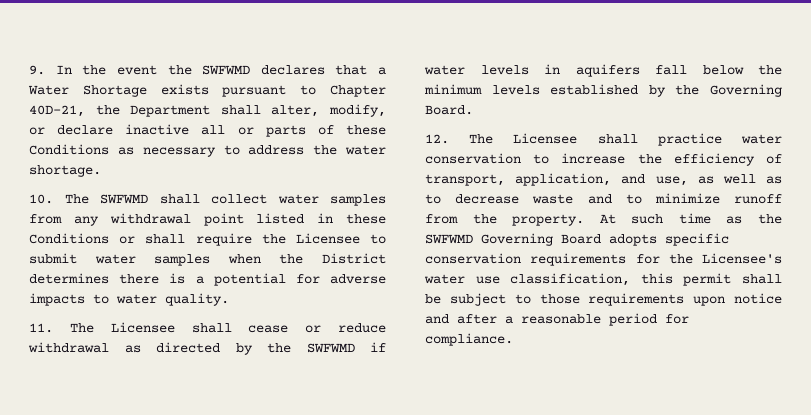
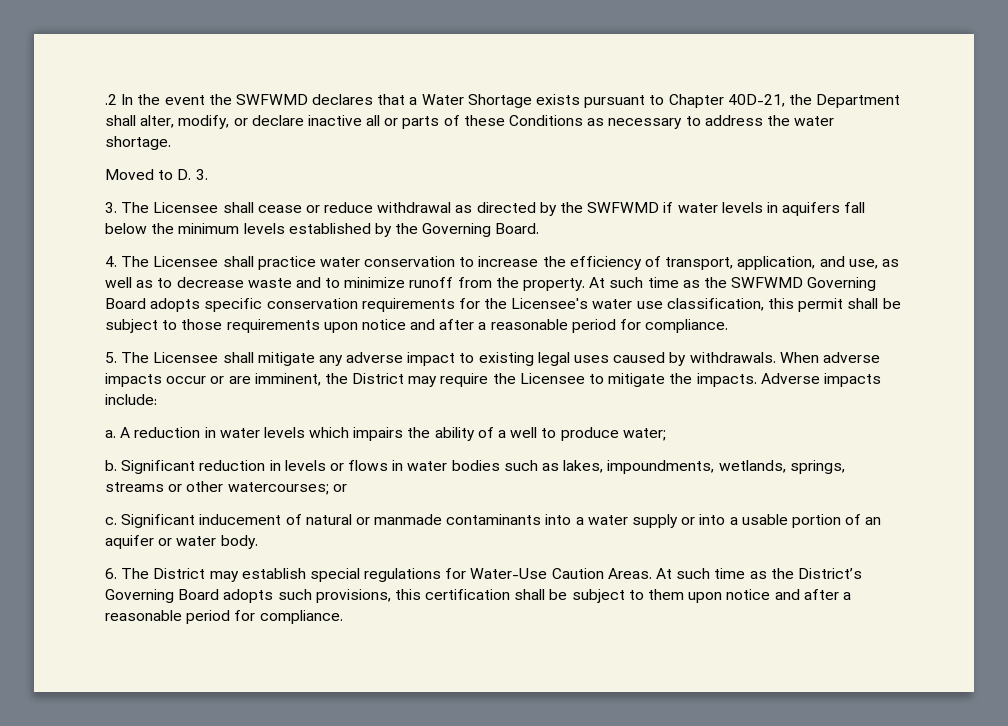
- 9. In the event the SWFWMD declares that a Water Shortage exists pursuant to Chapter 40D-21, the Department shall alter, modify, or declare inactive all or parts of these Conditions as necessary to address the water shortage.
+ .2 In the event the SWFWMD declares that a Water Shortage exists pursuant to Chapter 40D-21, the Department shall alter, modify, or declare inactive all or parts of these Conditions as necessary to address the water shortage.
- 10. The SWFWMD shall collect water samples from any withdrawal point listed in these Conditions or shall require the Licensee to submit water samples when the District determines there is a potential for adverse impacts to water quality.
- 11. The Licensee shall cease or reduce withdrawal as directed by the SWFWMD if water levels in aquifers fall below the minimum levels established by the Governing Board.
+ Moved to D. 3.
+ 3. The Licensee shall cease or reduce withdrawal as directed by the SWFWMD if water levels in aquifers fall below the minimum levels established by the Governing Board.
- 12. The Licensee shall practice water conservation to increase the efficiency of transport, application, and use, as well as to decrease waste and to minimize runoff from the property.
+ 4. The Licensee shall practice water conservation to increase the efficiency of transport, application, and use, as well as to decrease waste and to minimize runoff from the property.
+ 5. The Licensee shall mitigate any adverse impact to existing legal uses caused by withdrawals. When adverse impacts occur or are imminent, the District may require the Licensee to mitigate the impacts. Adverse impacts include:
+ a. A reduction in water levels which impairs the ability of a well to produce water;
+ b. Significant reduction in levels or flows in water bodies such as lakes, impoundments, wetlands, springs, streams or other watercourses; or
+ c. Significant inducement of natural or manmade contaminants into a water supply or into a usable portion of an aquifer or water body.
+ 6. The District may establish special regulations for Water-Use Caution Areas. At such time as the District’s Governing Board adopts such provisions, this certification shall be subject to them upon notice and after a reasonable period for compliance.

